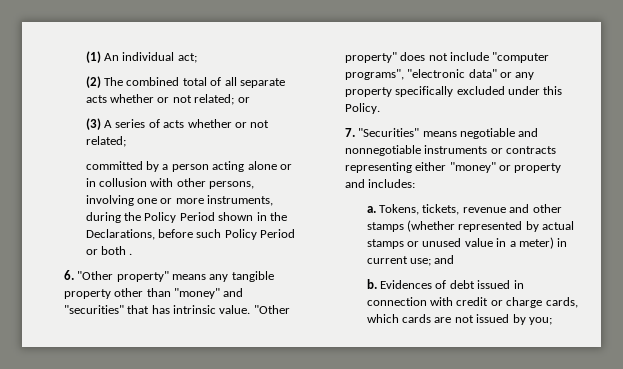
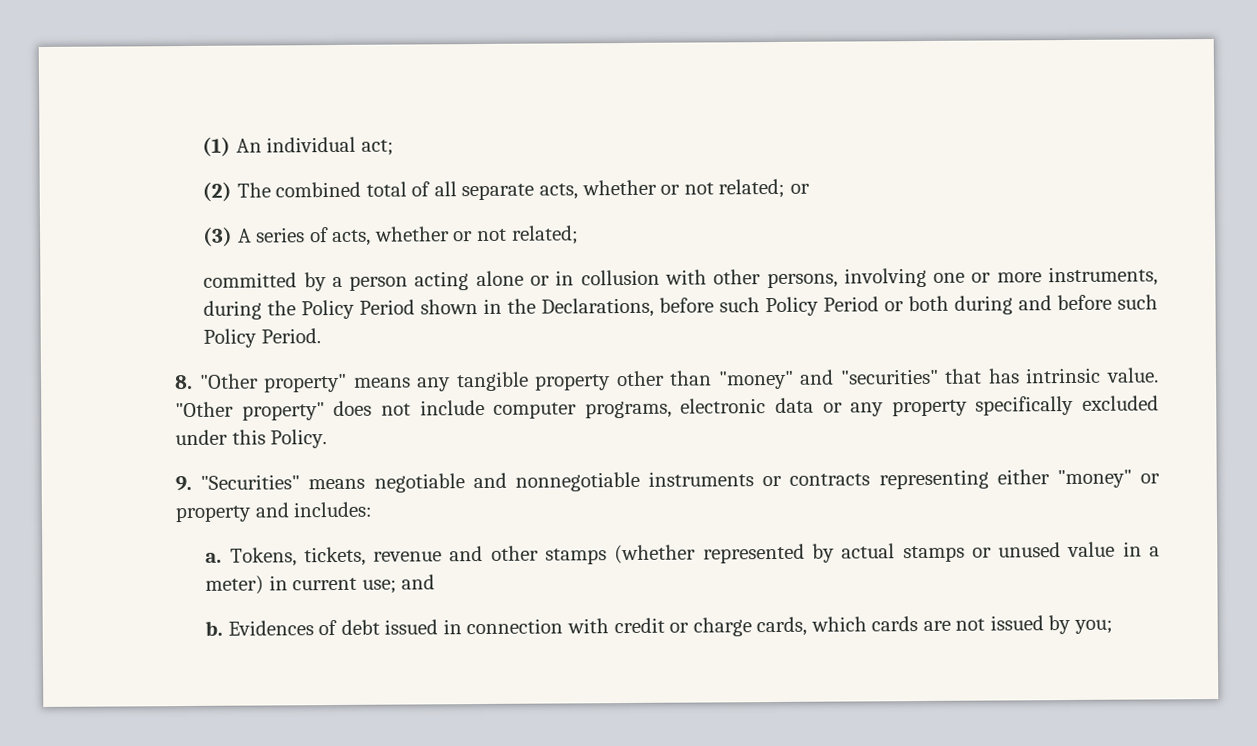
- (2) The combined total of all separate acts whether or not related; or
+ (2) The combined total of all separate acts, whether or not related; or
- (3) A series of acts whether or not related;
+ (3) A series of acts, whether or not related;
- committed by a person acting alone or in collusion with other persons, involving one or more instruments, during the Policy Period shown in the Declarations, before such Policy Period or both .
- 6. "Other property" means any tangible property other than "money" and "securities" that has intrinsic value.
+ committed by a person acting alone or in collusion with other persons, involving one or more instruments, during the Policy Period shown in the Declarations, before such Policy Period or both during and before such Policy Period.
+ 8. "Other property" means any tangible property other than "money" and "securities" that has intrinsic value.
- "Other property" does not include "computer programs", "electronic data" or any property specifically excluded under this Policy.
+ "Other property" does not include computer programs, electronic data or any property specifically excluded under this Policy.
- 7. "Securities" means negotiable and nonnegotiable instruments or contracts representing either "money" or property and includes:
+ 9. "Securities" means negotiable and nonnegotiable instruments or contracts representing either "money" or property and includes:

